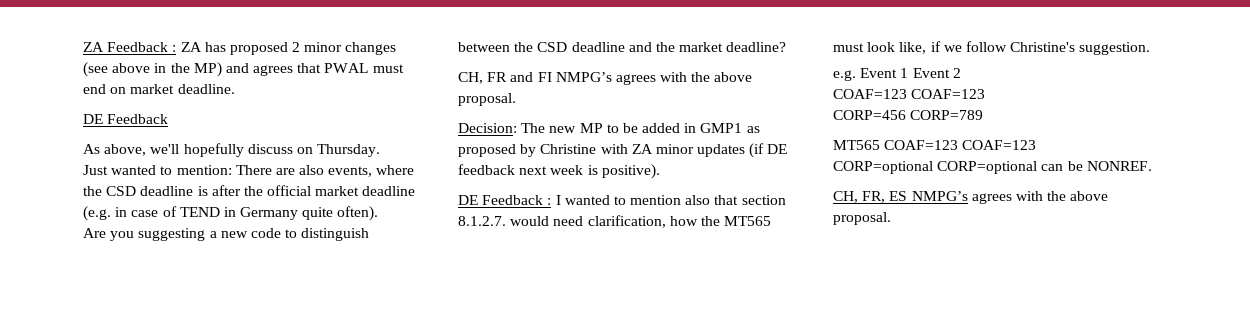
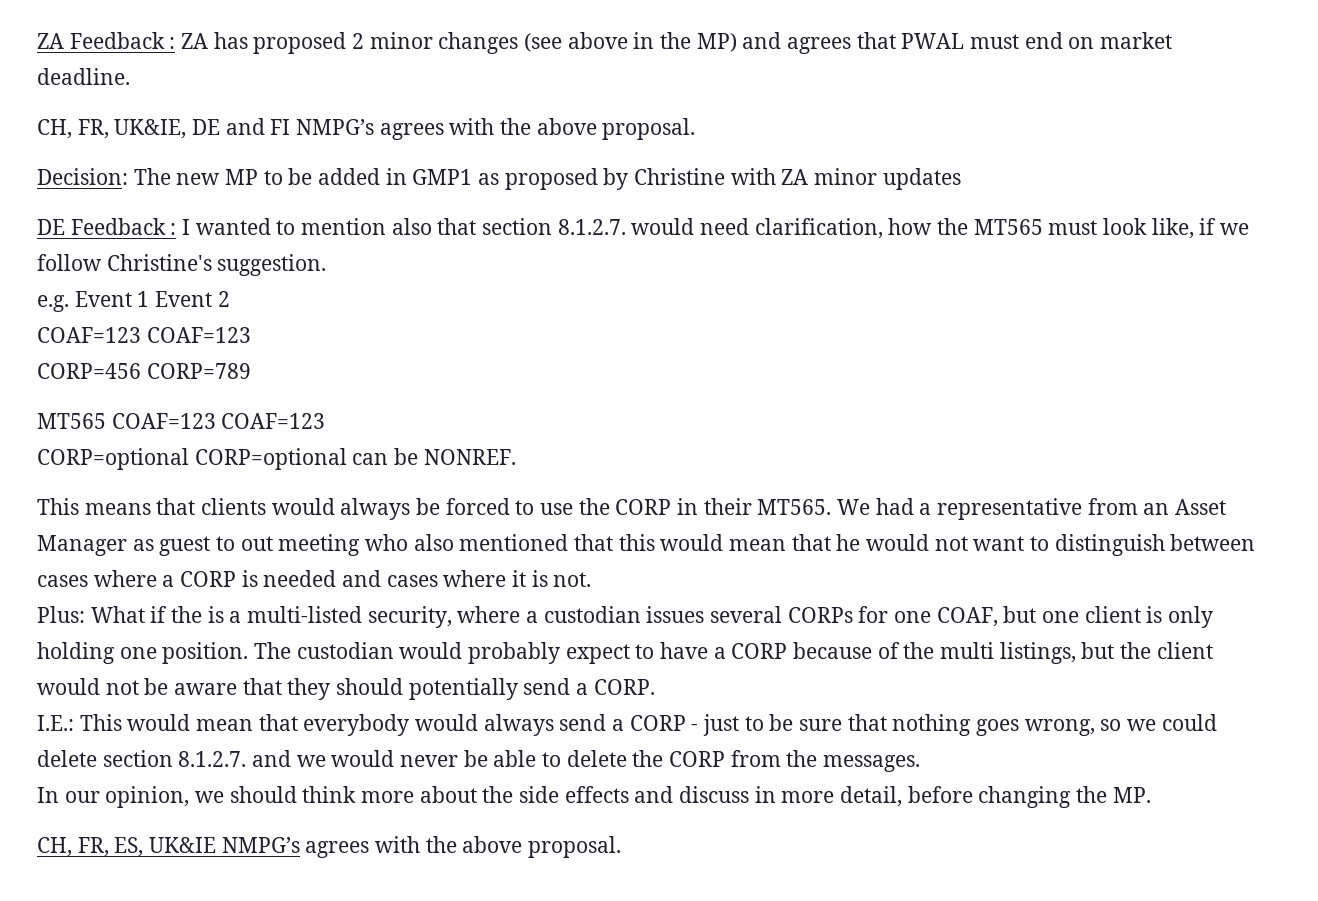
  ZA Feedback : ZA has proposed 2 minor changes (see above in the MP) and agrees that PWAL must end on market deadline.
- DE Feedback
- As above, we'll hopefully discuss on Thursday.
- Just wanted to mention: There are also events, where the CSD deadline is after the official market deadline (e.g. in case of TEND in Germany quite often).
- Are you suggesting a new code to distinguish between the CSD deadline and the market deadline?
- CH, FR and FI NMPG’s agrees with the above proposal.
+ CH, FR, UK&IE, DE and FI NMPG’s agrees with the above proposal.
- Decision: The new MP to be added in GMP1 as proposed by Christine with ZA minor updates (if DE feedback next week is positive).
+ Decision: The new MP to be added in GMP1 as proposed by Christine with ZA minor updates
- CH, FR, ES NMPG’s agrees with the above proposal.
+ This means that clients would always be forced to use the CORP in their MT565. We had a representative from an Asset Manager as guest to out meeting who also mentioned that this would mean that he would not want to distinguish between cases where a CORP is needed and cases where it is not.
+ Plus: What if the is a multi-listed security, where a custodian issues several CORPs for one COAF, but one client is only holding one position. The custodian would probably expect to have a CORP because of the multi listings, but the client would not be aware that they should potentially send a CORP.
+ I.E.: This would mean that everybody would always send a CORP - just to be sure that nothing goes wrong, so we could delete section 8.1.2.7. and we would never be able to delete the CORP from the messages.
+ In our opinion, we should think more about the side effects and discuss in more detail, before changing the MP.
+ CH, FR, ES, UK&IE NMPG’s agrees with the above proposal.

